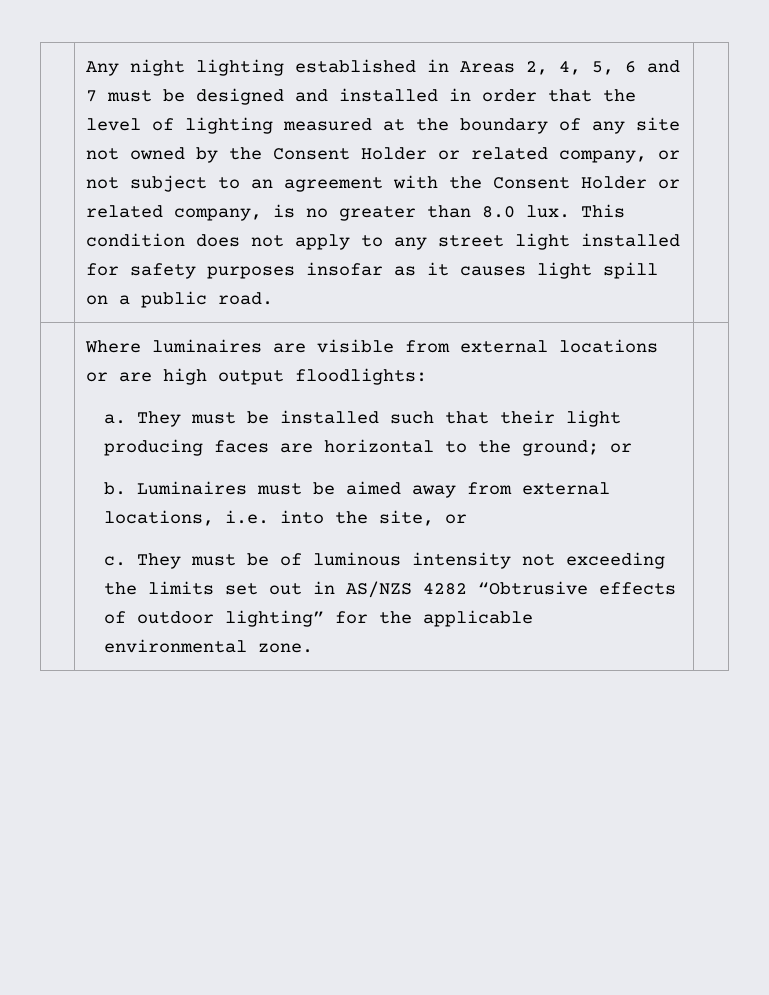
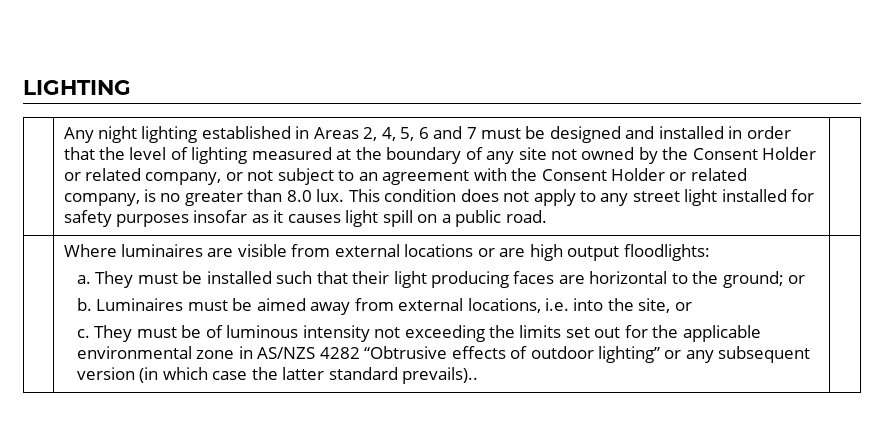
+ LIGHTING
- They must be of luminous intensity not exceeding the limits set out in AS/NZS 4282 “Obtrusive effects of outdoor lighting” for the applicable environmental zone.
+ They must be of luminous intensity not exceeding the limits set out for the applicable environmental zone in AS/NZS 4282 “Obtrusive effects of outdoor lighting” or any subsequent version (in which case the latter standard prevails)..

